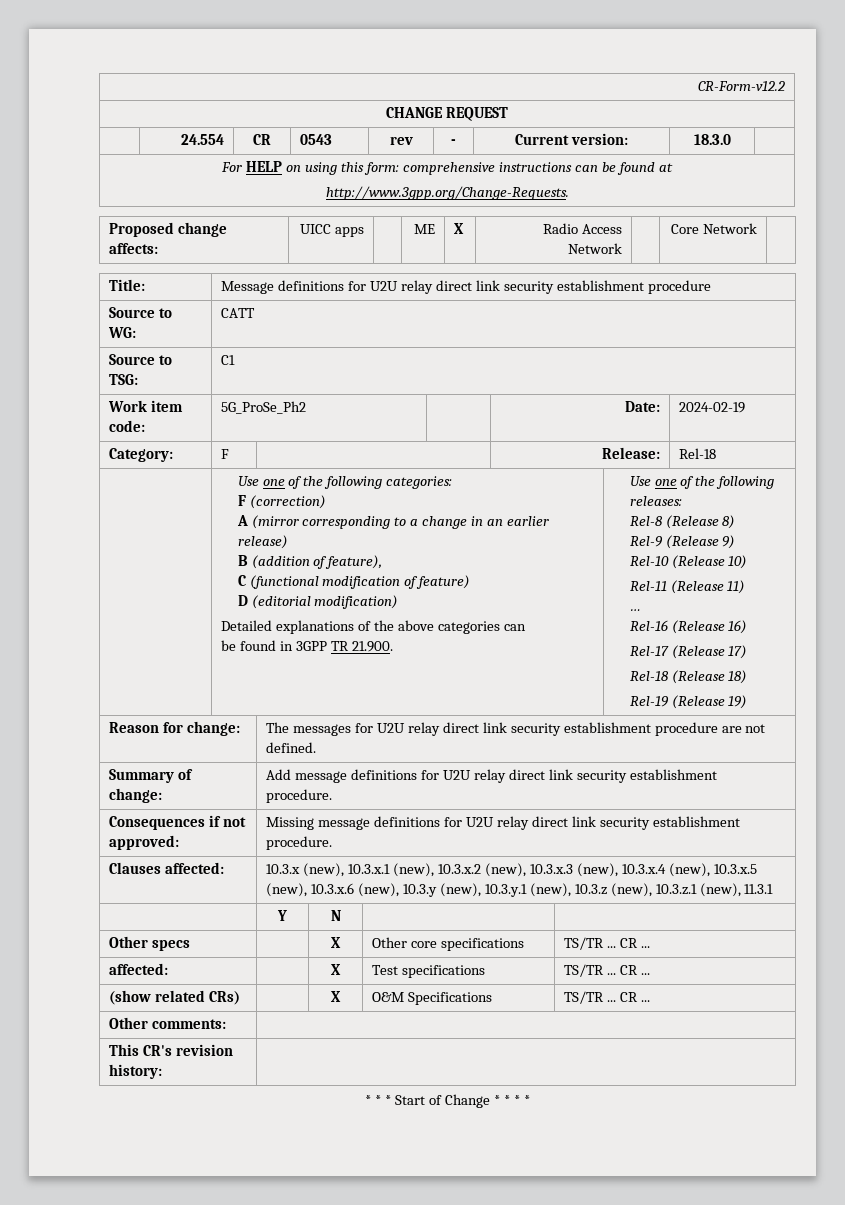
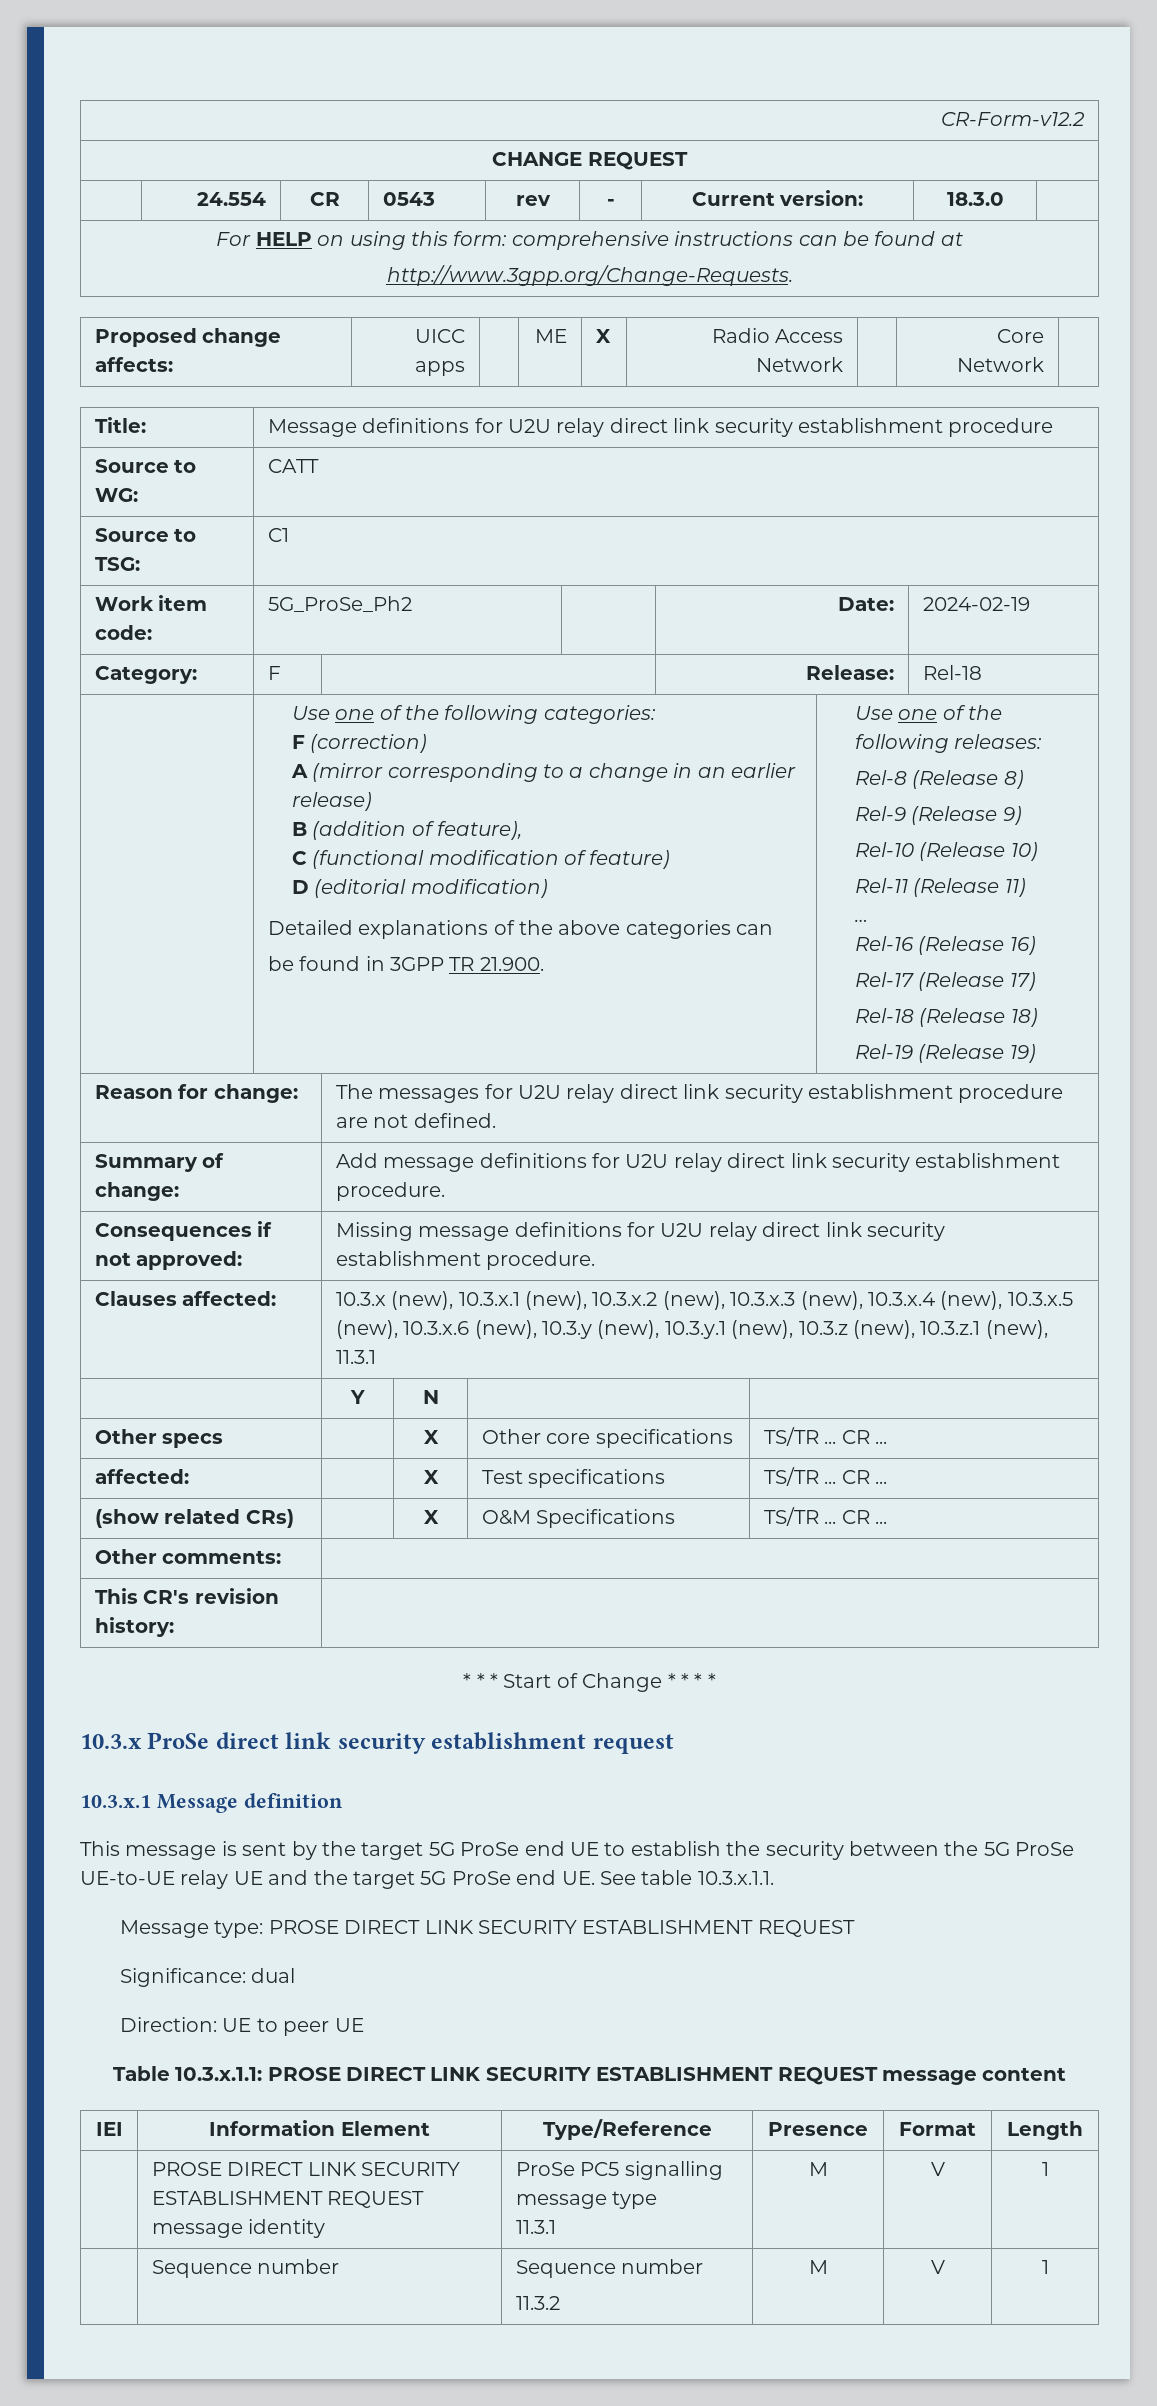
+ 10.3.x ProSe direct link security establishment request
+ 10.3.x.1 Message definition
+ This message is sent by the target 5G ProSe end UE to establish the security between the 5G ProSe UE-to-UE relay UE and the target 5G ProSe end UE. See table 10.3.x.1.1.
+ Message type: PROSE DIRECT LINK SECURITY ESTABLISHMENT REQUEST
+ Significance: dual
+ Direction: UE to peer UE
+ Table 10.3.x.1.1: PROSE DIRECT LINK SECURITY ESTABLISHMENT REQUEST message content
+ IEI | Information Element | Type/Reference | Presence | Format | Length
+ | PROSE DIRECT LINK SECURITY ESTABLISHMENT REQUEST message identity | ProSe PC5 signalling message type
+ 11.3.1 | M | V | 1
+ | Sequence number | Sequence number
+ 11.3.2 | M | V | 1

